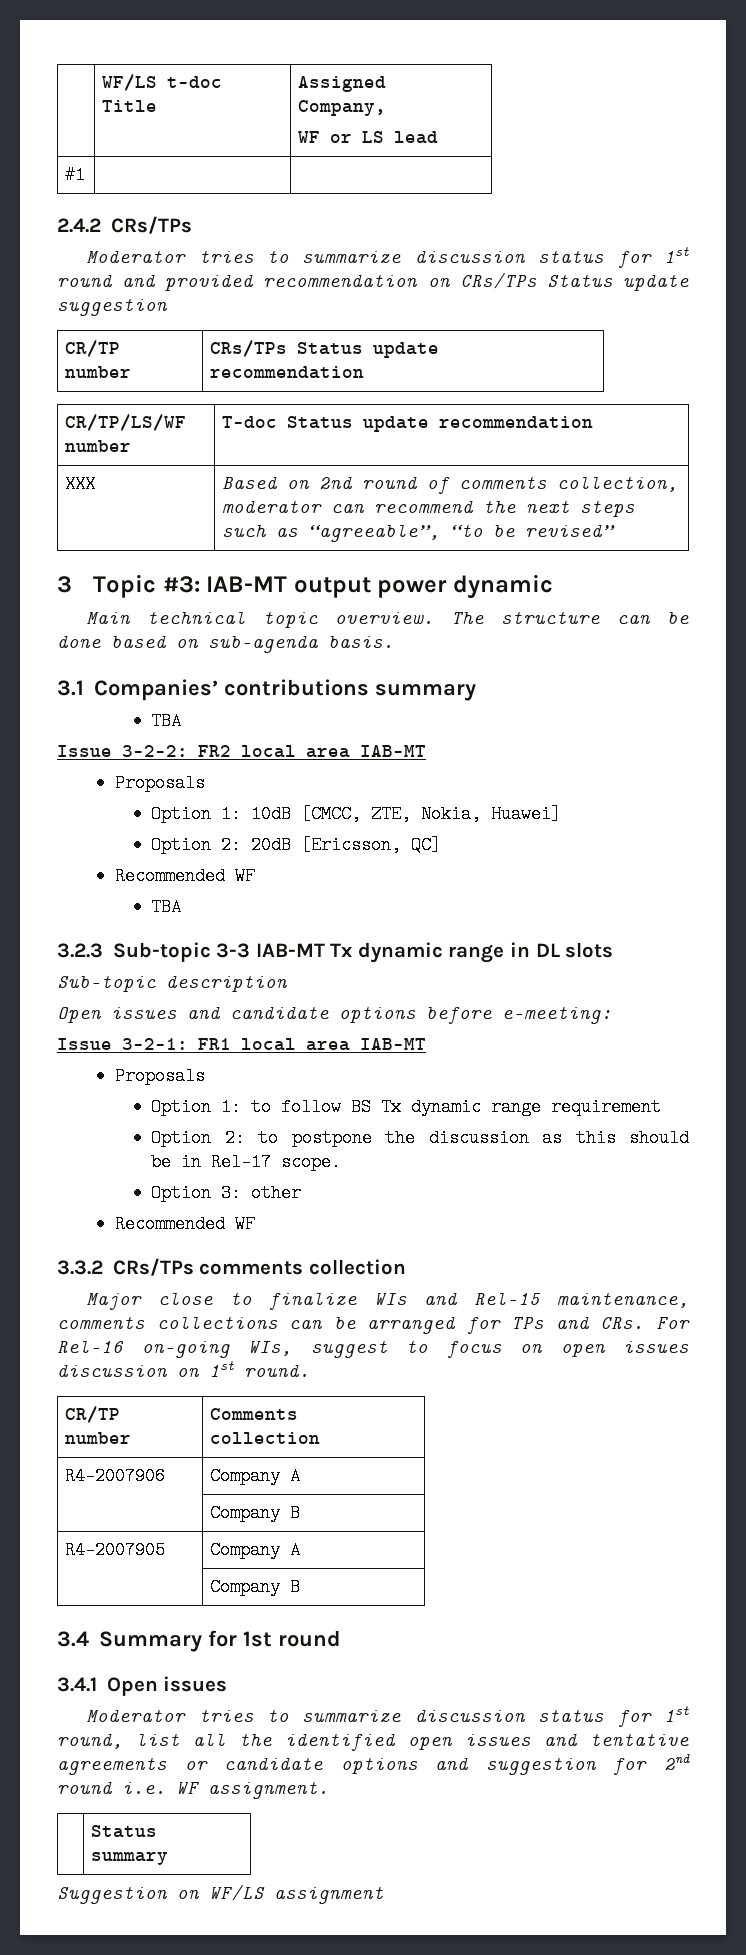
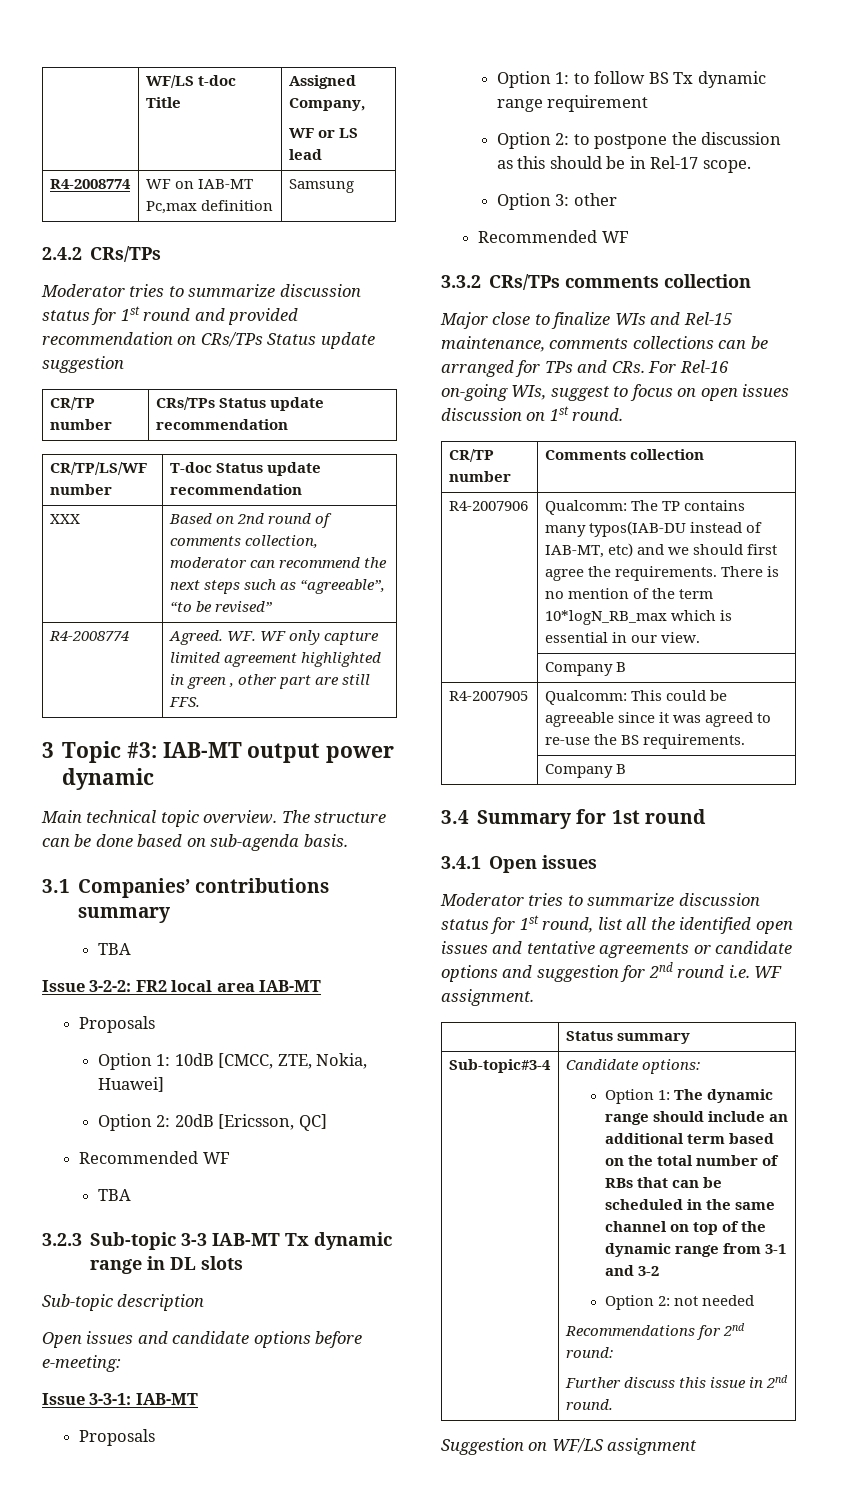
- #1 | |
+ R4-2008774 | WF on IAB-MT Pc,max definition | Samsung
+ R4-2008774 | Agreed. WF. WF only capture limited agreement highlighted in green , other part are still FFS.
- Issue 3-2-1: FR1 local area IAB-MT
+ Issue 3-3-1: IAB-MT
- R4-2007906 | Company A
+ R4-2007906 | Qualcomm: The TP contains many typos(IAB-DU instead of IAB-MT, etc) and we should first agree the requirements. There is no mention of the term 10*logN_RB_max which is essential in our view.
  | Company B
- R4-2007905 | Company A
+ R4-2007905 | Qualcomm: This could be agreeable since it was agreed to re-use the BS requirements.
+ Sub-topic#3-4 | Candidate options:
+ Option 1: The dynamic range should include an additional term based on the total number of RBs that can be scheduled in the same channel on top of the dynamic range from 3-1 and 3-2
+ Option 2: not needed
+ Recommendations for 2nd round:
+ Further discuss this issue in 2nd round.

